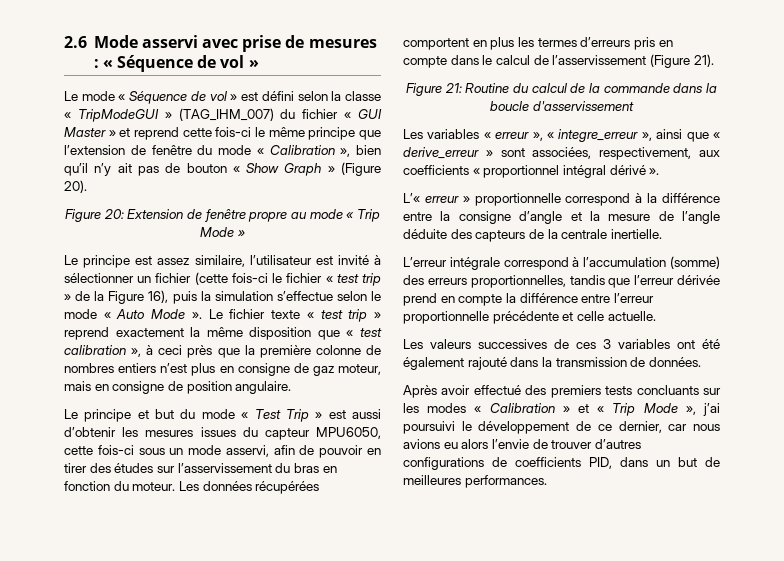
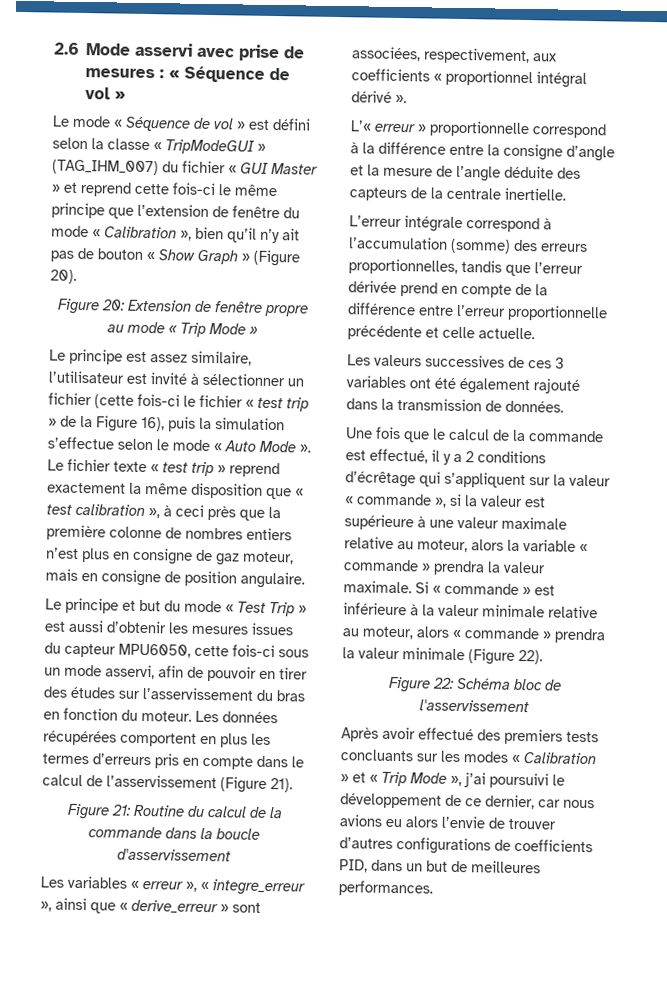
- L’erreur intégrale correspond à l’accumulation (somme) des erreurs proportionnelles, tandis que l’erreur dérivée prend en compte la différence entre l’erreur proportionnelle précédente et celle actuelle.
+ L’erreur intégrale correspond à l’accumulation (somme) des erreurs proportionnelles, tandis que l’erreur dérivée prend en compte de la différence entre l’erreur proportionnelle précédente et celle actuelle.
+ Une fois que le calcul de la commande est effectué, il y a 2 conditions d’écrêtage qui s’appliquent sur la valeur « commande », si la valeur est supérieure à une valeur maximale relative au moteur, alors la variable « commande » prendra la valeur maximale. Si « commande » est inférieure à la valeur minimale relative au moteur, alors « commande » prendra la valeur minimale (Figure 22).
+ Figure 22: Schéma bloc de l'asservissement

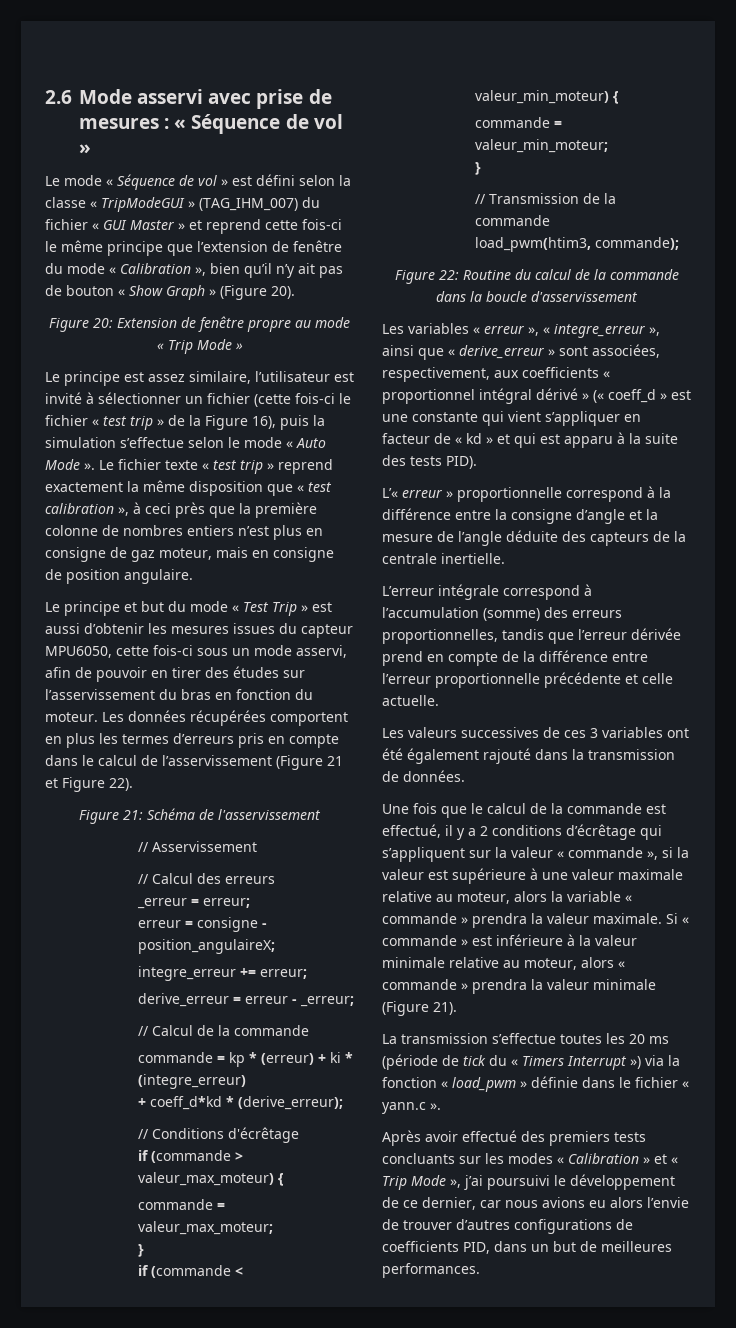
- Les données récupérées comportent en plus les termes d’erreurs pris en compte dans le calcul de l’asservissement (Figure 21).
- Figure 21: Routine du calcul de la commande dans la boucle d'asservissement
+ Les données récupérées comportent en plus les termes d’erreurs pris en compte dans le calcul de l’asservissement (Figure 21 et Figure 22).
+ Figure 21: Schéma de l'asservissement
+ // Asservissement
+ // Calcul des erreurs
+ _erreur = erreur;
+ erreur = consigne - position_angulaireX;
+ integre_erreur += erreur;
+ derive_erreur = erreur - _erreur;
+ // Calcul de la commande
+ commande = kp * (erreur) + ki * (integre_erreur)
+ + coeff_d*kd * (derive_erreur);
+ // Conditions d'écrêtage
+ if (commande > valeur_max_moteur) {
+ commande = valeur_max_moteur;
+ }
+ if (commande < valeur_min_moteur) {
+ commande = valeur_min_moteur;
+ }
+ // Transmission de la commande
+ load_pwm(htim3, commande);
+ Figure 22: Routine du calcul de la commande dans la boucle d'asservissement
- Les variables « erreur », « integre_erreur », ainsi que « derive_erreur » sont associées, respectivement, aux coefficients « proportionnel intégral dérivé ».
+ Les variables « erreur », « integre_erreur », ainsi que « derive_erreur » sont associées, respectivement, aux coefficients « proportionnel intégral dérivé » (« coeff_d » est une constante qui vient s’appliquer en facteur de « kd » et qui est apparu à la suite des tests PID).
- Si « commande » est inférieure à la valeur minimale relative au moteur, alors « commande » prendra la valeur minimale (Figure 22).
- Figure 22: Schéma bloc de l'asservissement
+ Si « commande » est inférieure à la valeur minimale relative au moteur, alors « commande » prendra la valeur minimale (Figure 21).
+ La transmission s’effectue toutes les 20 ms (période de tick du « Timers Interrupt ») via la fonction « load_pwm » définie dans le fichier « yann.c ».

